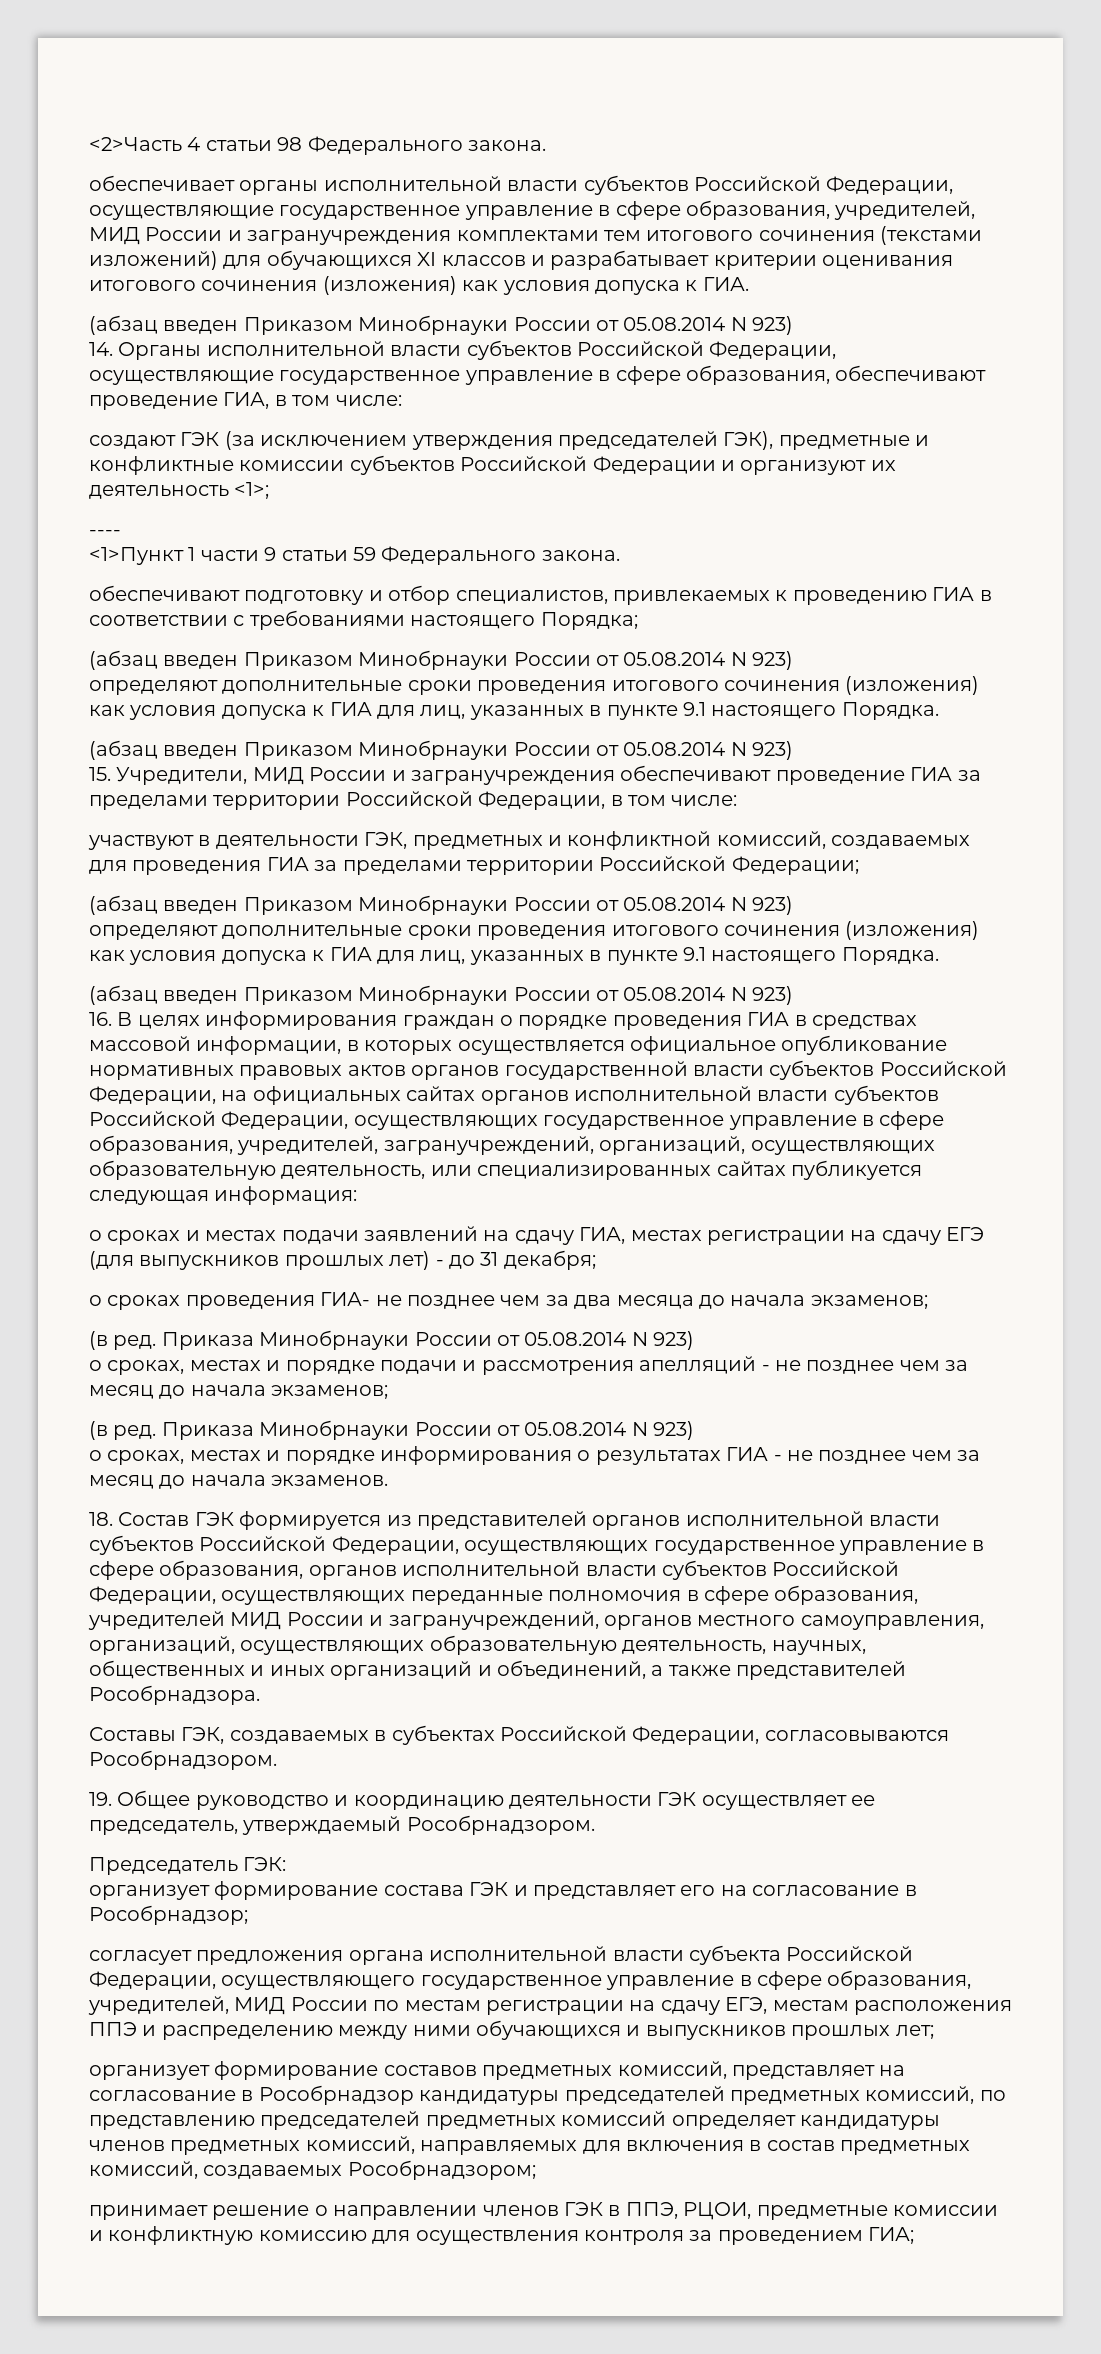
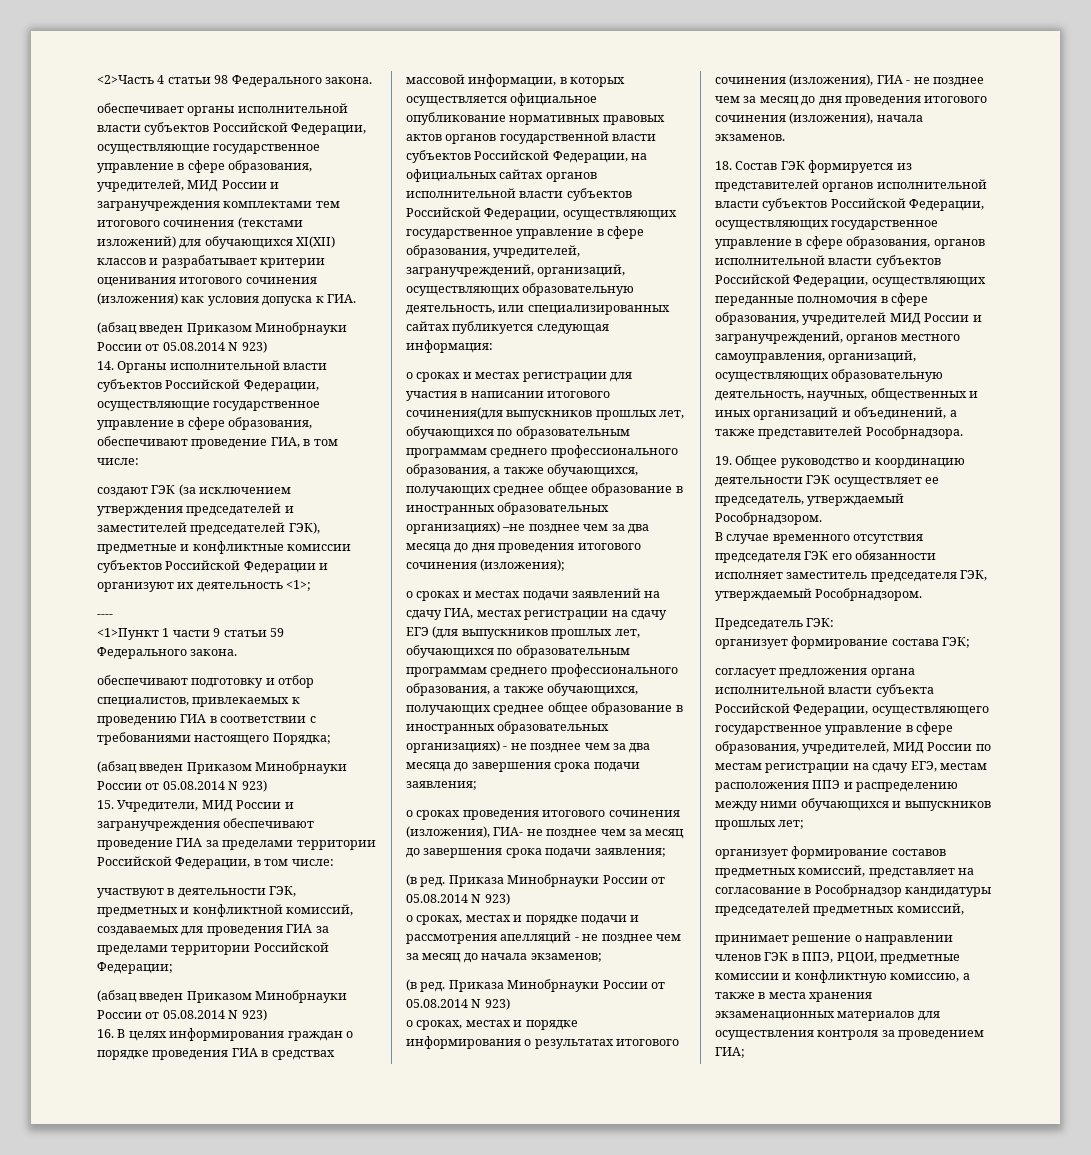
- обеспечивает органы исполнительной власти субъектов Российской Федерации, осуществляющие государственное управление в сфере образования, учредителей, МИД России и загранучреждения комплектами тем итогового сочинения (текстами изложений) для обучающихся XI классов и разрабатывает критерии оценивания итогового сочинения (изложения) как условия допуска к ГИА.
+ обеспечивает органы исполнительной власти субъектов Российской Федерации, осуществляющие государственное управление в сфере образования, учредителей, МИД России и загранучреждения комплектами тем итогового сочинения (текстами изложений) для обучающихся XI(XII) классов и разрабатывает критерии оценивания итогового сочинения (изложения) как условия допуска к ГИА.
- создают ГЭК (за исключением утверждения председателей ГЭК), предметные и конфликтные комиссии субъектов Российской Федерации и организуют их деятельность <1>;
+ создают ГЭК (за исключением утверждения председателей и заместителей председателей ГЭК), предметные и конфликтные комиссии субъектов Российской Федерации и организуют их деятельность <1>;
  обеспечивают подготовку и отбор специалистов, привлекаемых к проведению ГИА в соответствии с требованиями настоящего Порядка;
- (абзац введен Приказом Минобрнауки России от 05.08.2014 N 923)
- определяют дополнительные сроки проведения итогового сочинения (изложения) как условия допуска к ГИА для лиц, указанных в пункте 9.1 настоящего Порядка.
  участвуют в деятельности ГЭК, предметных и конфликтной комиссий, создаваемых для проведения ГИА за пределами территории Российской Федерации;
- (абзац введен Приказом Минобрнауки России от 05.08.2014 N 923)
- определяют дополнительные сроки проведения итогового сочинения (изложения) как условия допуска к ГИА для лиц, указанных в пункте 9.1 настоящего Порядка.
+ о сроках и местах регистрации для участия в написании итогового сочинения(для выпускников прошлых лет, обучающихся по образовательным программам среднего профессионального образования, а также обучающихся, получающих среднее общее образование в иностранных образовательных организациях) –не позднее чем за два месяца до дня проведения итогового сочинения (изложения);
- о сроках и местах подачи заявлений на сдачу ГИА, местах регистрации на сдачу ЕГЭ (для выпускников прошлых лет) - до 31 декабря;
- о сроках проведения ГИА- не позднее чем за два месяца до начала экзаменов;
+ о сроках и местах подачи заявлений на сдачу ГИА, местах регистрации на сдачу ЕГЭ (для выпускников прошлых лет, обучающихся по образовательным программам среднего профессионального образования, а также обучающихся, получающих среднее общее образование в иностранных образовательных организациях) - не позднее чем за два месяца до завершения срока подачи заявления;
+ о сроках проведения итогового сочинения (изложения), ГИА- не позднее чем за месяц до завершения срока подачи заявления;
- о сроках, местах и порядке информирования о результатах ГИА - не позднее чем за месяц до начала экзаменов.
+ о сроках, местах и порядке информирования о результатах итогового сочинения (изложения), ГИА - не позднее чем за месяц до дня проведения итогового сочинения (изложения), начала экзаменов.
- Составы ГЭК, создаваемых в субъектах Российской Федерации, согласовываются Рособрнадзором.
+ В случае временного отсутствия председателя ГЭК его обязанности исполняет заместитель председателя ГЭК, утверждаемый Рособрнадзором.
- организует формирование состава ГЭК и представляет его на согласование в Рособрнадзор;
+ организует формирование состава ГЭК;
- организует формирование составов предметных комиссий, представляет на согласование в Рособрнадзор кандидатуры председателей предметных комиссий, по представлению председателей предметных комиссий определяет кандидатуры членов предметных комиссий, направляемых для включения в состав предметных комиссий, создаваемых Рособрнадзором;
+ организует формирование составов предметных комиссий, представляет на согласование в Рособрнадзор кандидатуры председателей предметных комиссий,
- принимает решение о направлении членов ГЭК в ППЭ, РЦОИ, предметные комиссии и конфликтную комиссию для осуществления контроля за проведением ГИА;
+ принимает решение о направлении членов ГЭК в ППЭ, РЦОИ, предметные комиссии и конфликтную комиссию, а также в места хранения экзаменационных материалов для осуществления контроля за проведением ГИА;

